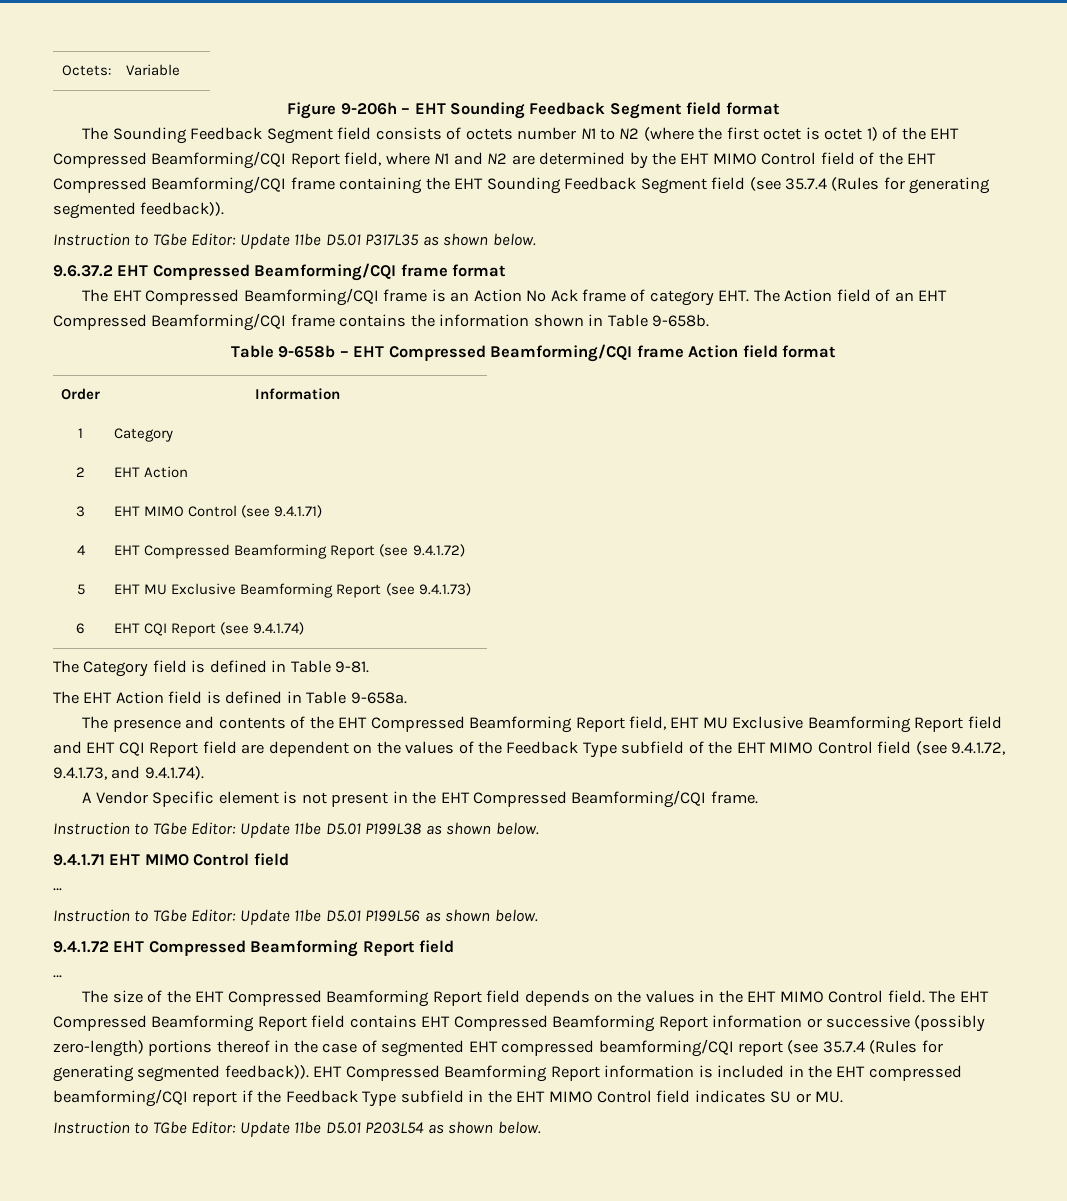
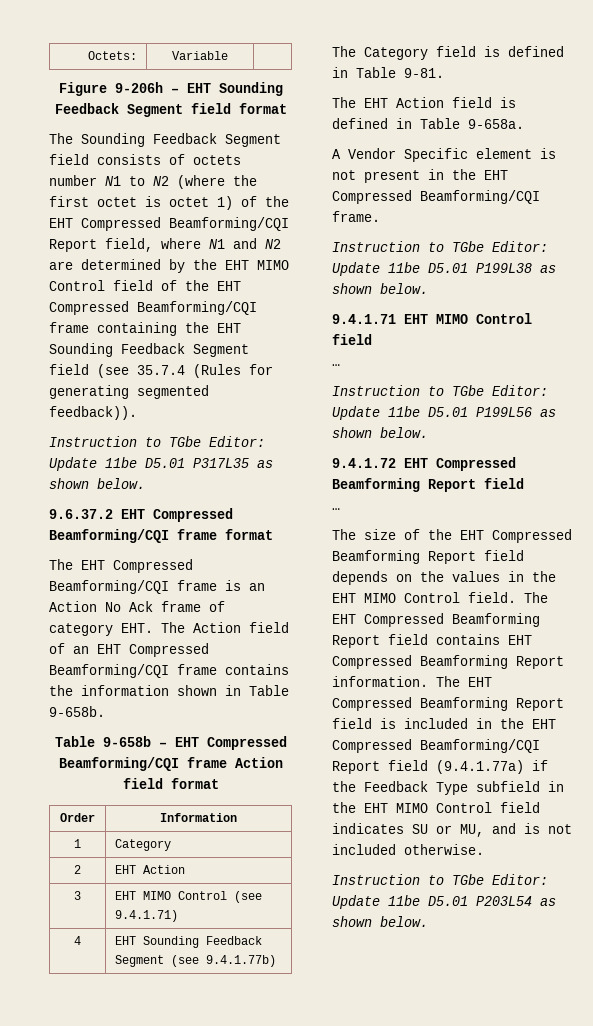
- 4 | EHT Compressed Beamforming Report (see 9.4.1.72)
- 5 | EHT MU Exclusive Beamforming Report (see 9.4.1.73)
- 6 | EHT CQI Report (see 9.4.1.74)
+ 4 | EHT Sounding Feedback Segment (see 9.4.1.77b)
- The presence and contents of the EHT Compressed Beamforming Report field, EHT MU Exclusive Beamforming Report field and EHT CQI Report field are dependent on the values of the Feedback Type subfield of the EHT MIMO Control field (see 9.4.1.72, 9.4.1.73, and 9.4.1.74).
- The EHT Compressed Beamforming Report field contains EHT Compressed Beamforming Report information or successive (possibly zero-length) portions thereof in the case of segmented EHT compressed beamforming/CQI report (see 35.7.4 (Rules for generating segmented feedback)). EHT Compressed Beamforming Report information is included in the EHT compressed beamforming/CQI report if the Feedback Type subfield in the EHT MIMO Control field indicates SU or MU.
+ The EHT Compressed Beamforming Report field contains EHT Compressed Beamforming Report information. The EHT Compressed Beamforming Report field is included in the EHT Compressed Beamforming/CQI Report field (9.4.1.77a) if the Feedback Type subfield in the EHT MIMO Control field indicates SU or MU, and is not included otherwise.

